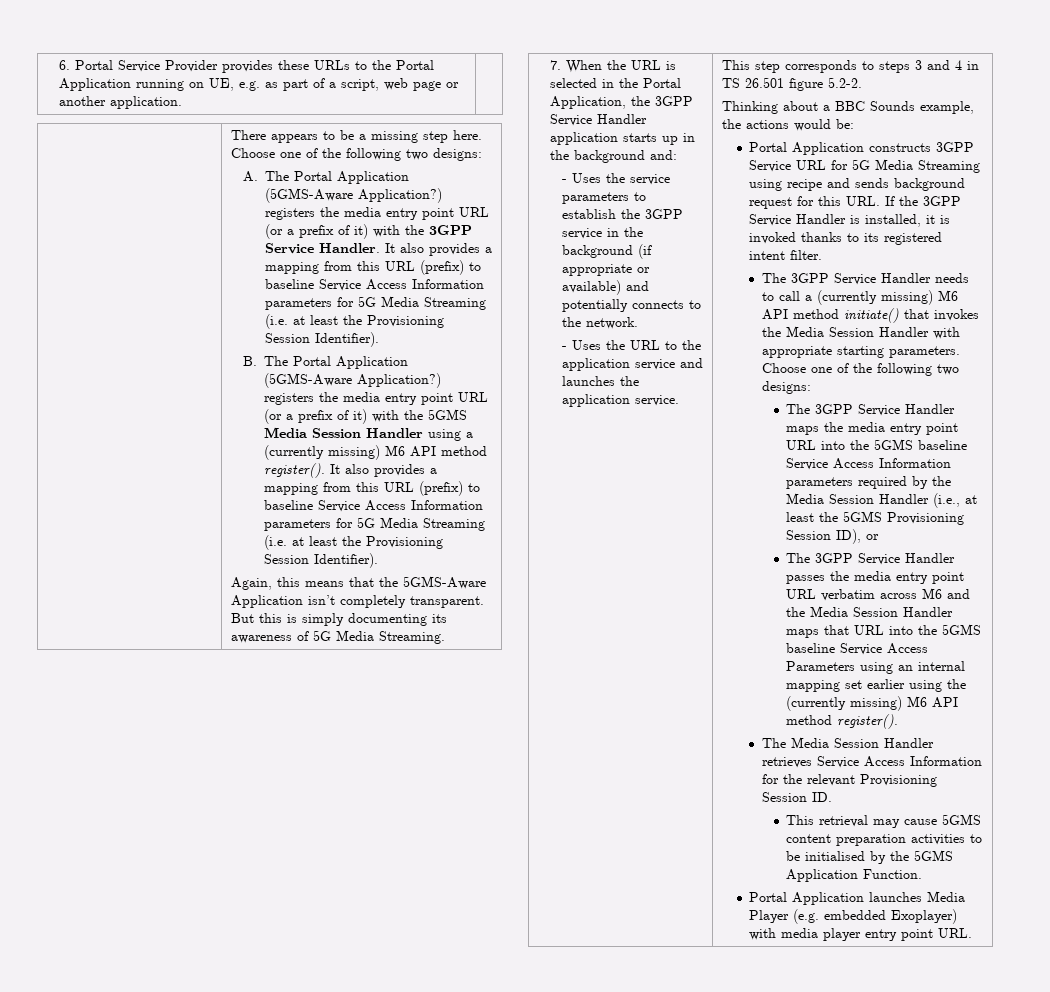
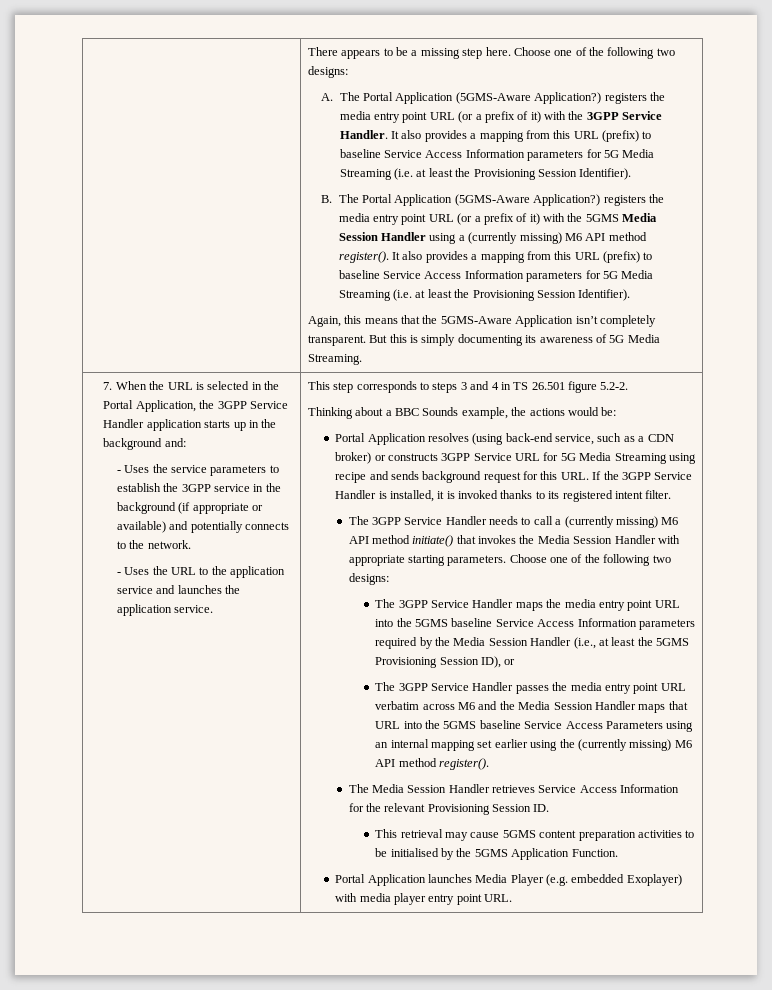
- 6. Portal Service Provider provides these URLs to the Portal Application running on UE, e.g. as part of a script, web page or another application.
- Portal Application constructs 3GPP Service URL for 5G Media Streaming using recipe and sends background request for this URL. If the 3GPP Service Handler is installed, it is invoked thanks to its registered intent filter.
+ Portal Application resolves (using back-end service, such as a CDN broker) or constructs 3GPP Service URL for 5G Media Streaming using recipe and sends background request for this URL. If the 3GPP Service Handler is installed, it is invoked thanks to its registered intent filter.

